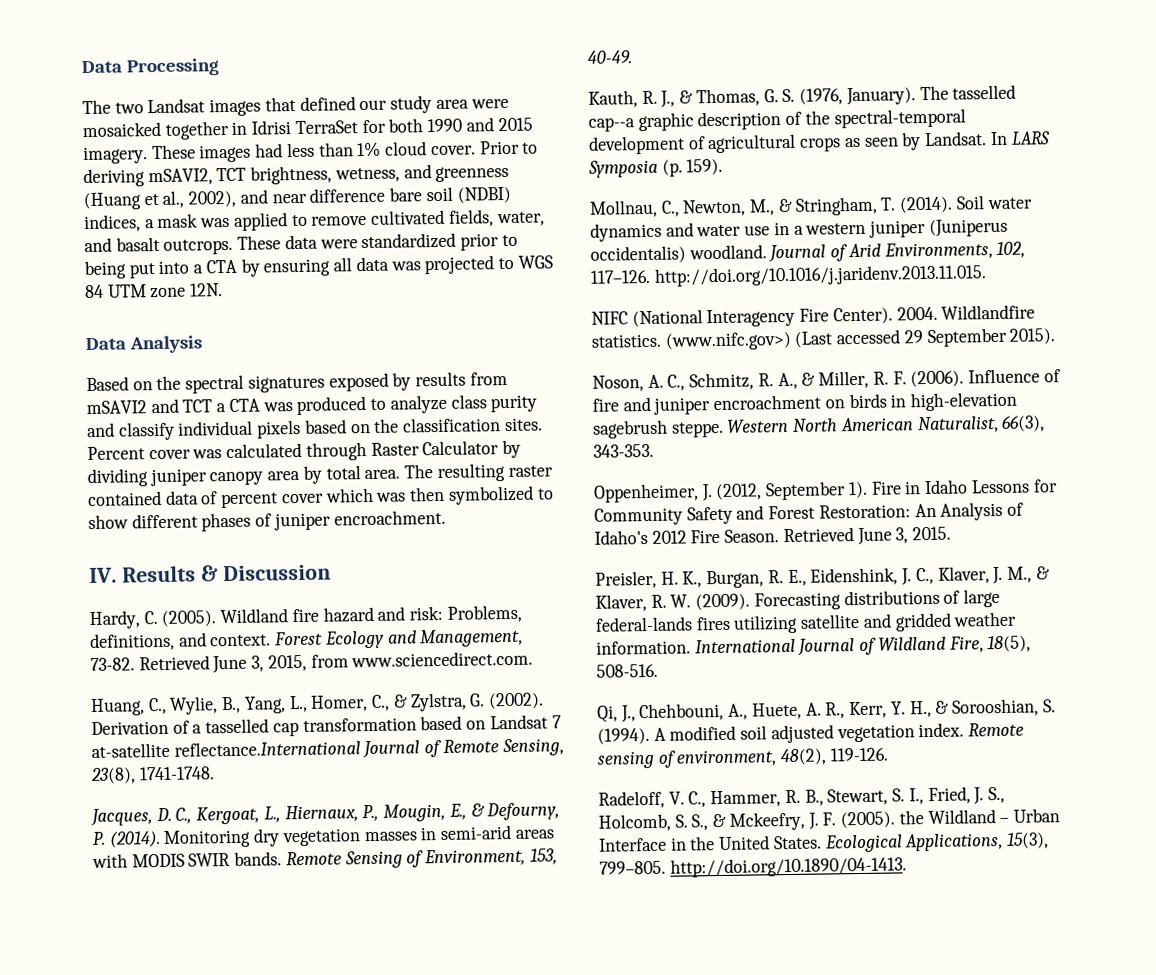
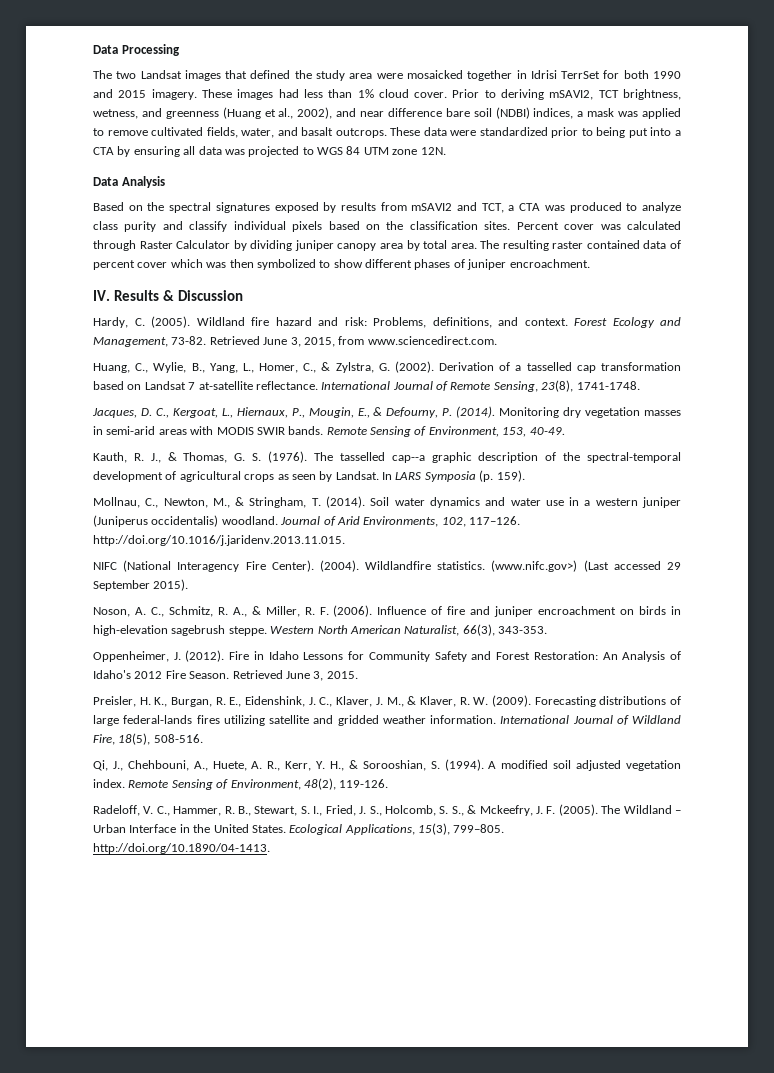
- The two Landsat images that defined our study area were mosaicked together in Idrisi TerraSet for both 1990 and 2015 imagery.
+ The two Landsat images that defined the study area were mosaicked together in Idrisi TerrSet for both 1990 and 2015 imagery.
- Based on the spectral signatures exposed by results from mSAVI2 and TCT a CTA was produced to analyze class purity and classify individual pixels based on the classification sites.
+ Based on the spectral signatures exposed by results from mSAVI2 and TCT, a CTA was produced to analyze class purity and classify individual pixels based on the classification sites.
- Derivation of a tasselled cap transformation based on Landsat 7 at-satellite reflectance.International Journal of Remote Sensing, 23(8), 1741-1748.
+ Derivation of a tasselled cap transformation based on Landsat 7 at-satellite reflectance. International Journal of Remote Sensing, 23(8), 1741-1748.
- Kauth, R. J., & Thomas, G. S. (1976, January).
+ Kauth, R. J., & Thomas, G. S. (1976).
- 2004.
+ (2004).
- Oppenheimer, J. (2012, September 1).
+ Oppenheimer, J. (2012).
- Remote sensing of environment, 48(2), 119-126.
+ Remote Sensing of Environment, 48(2), 119-126.
- Radeloff, V. C., Hammer, R. B., Stewart, S. I., Fried, J. S., Holcomb, S. S., & Mckeefry, J. F. (2005). the Wildland – Urban Interface in the United States.
+ Radeloff, V. C., Hammer, R. B., Stewart, S. I., Fried, J. S., Holcomb, S. S., & Mckeefry, J. F. (2005). The Wildland – Urban Interface in the United States.

